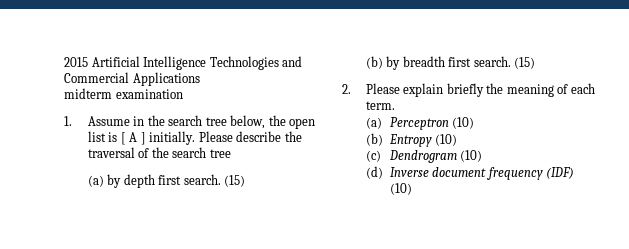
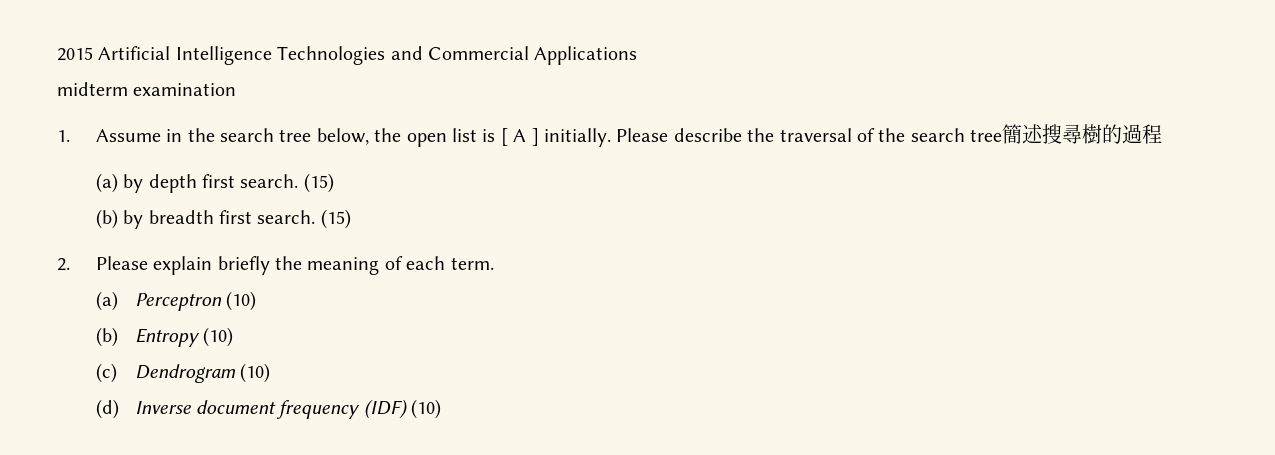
- Please describe the traversal of the search tree
+ Please describe the traversal of the search tree簡述搜尋樹的過程

